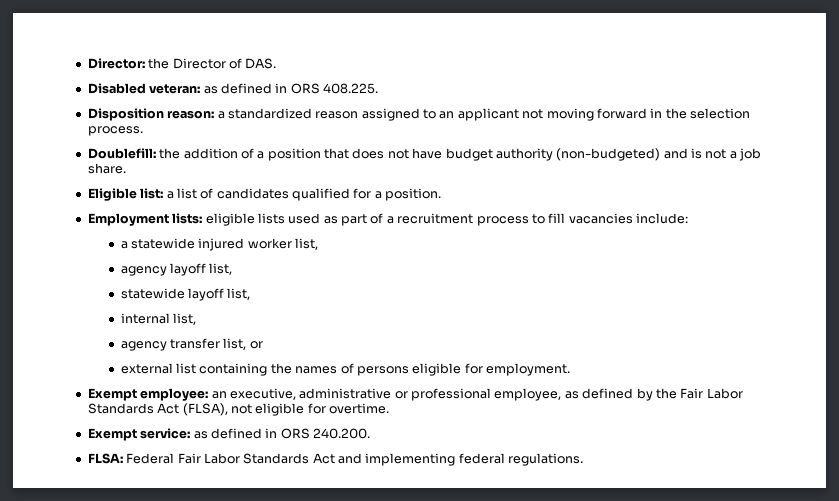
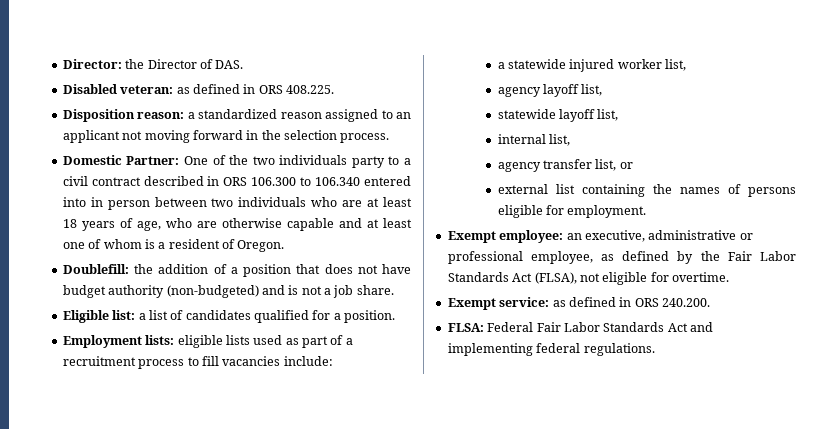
+ Domestic Partner: One of the two individuals party to a civil contract described in ORS 106.300 to 106.340 entered into in person between two individuals who are at least 18 years of age, who are otherwise capable and at least one of whom is a resident of Oregon.

